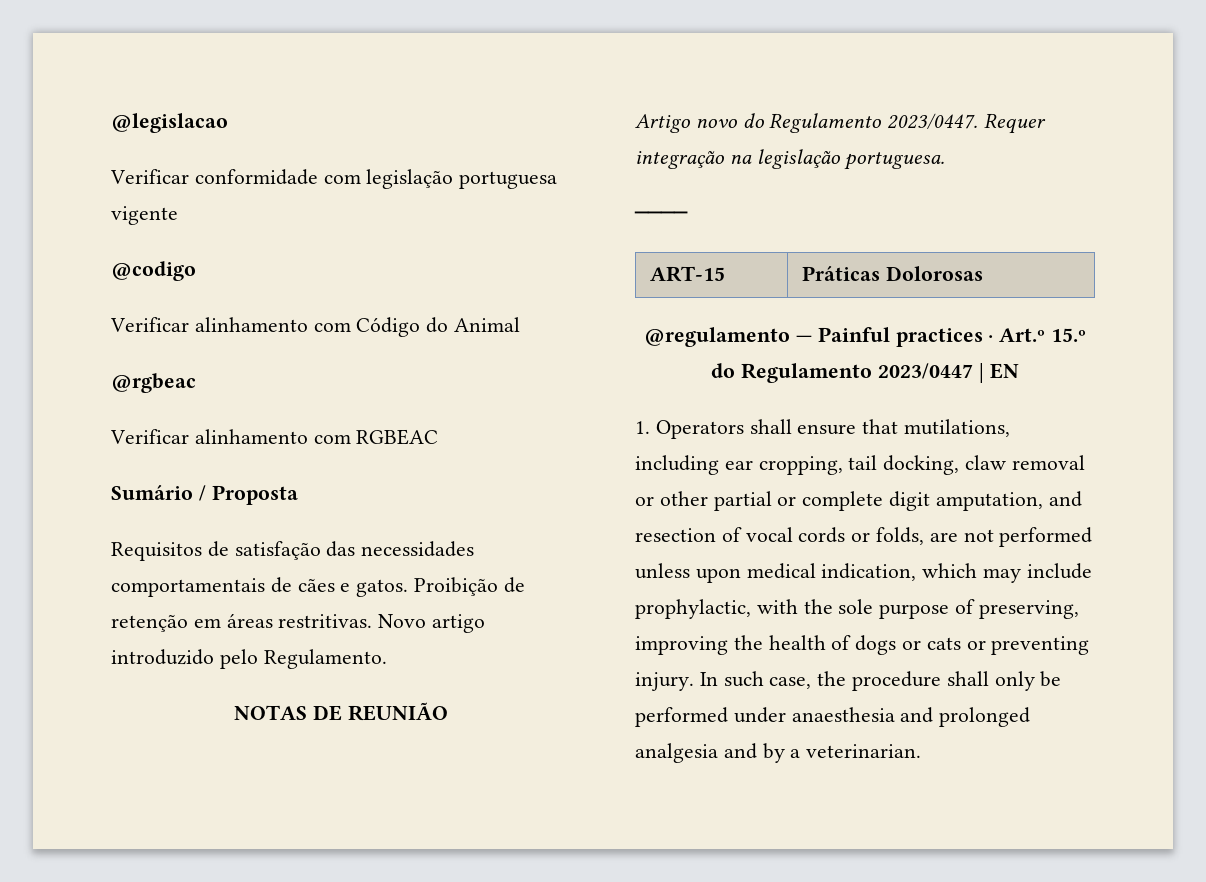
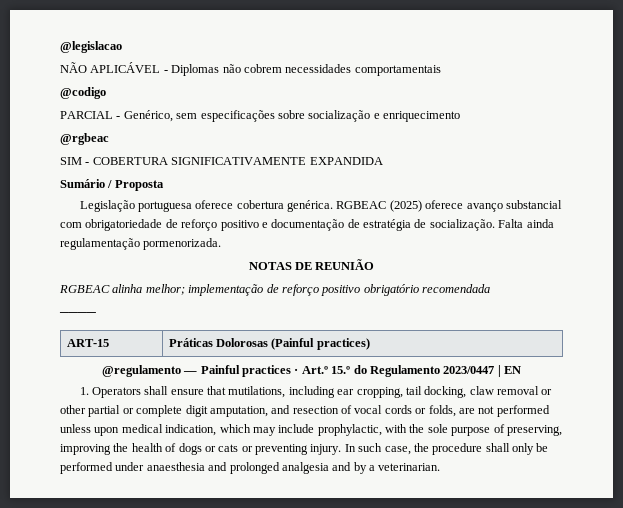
- Verificar conformidade com legislação portuguesa vigente
+ NÃO APLICÁVEL - Diplomas não cobrem necessidades comportamentais
  @codigo
- Verificar alinhamento com Código do Animal
+ PARCIAL - Genérico, sem especificações sobre socialização e enriquecimento
  @rgbeac
- Verificar alinhamento com RGBEAC
+ SIM - COBERTURA SIGNIFICATIVAMENTE EXPANDIDA
  Sumário / Proposta
- Requisitos de satisfação das necessidades comportamentais de cães e gatos. Proibição de retenção em áreas restritivas. Novo artigo introduzido pelo Regulamento.
+ Legislação portuguesa oferece cobertura genérica. RGBEAC (2025) oferece avanço substancial com obrigatoriedade de reforço positivo e documentação de estratégia de socialização. Falta ainda regulamentação pormenorizada.
  NOTAS DE REUNIÃO
- Artigo novo do Regulamento 2023/0447. Requer integração na legislação portuguesa.
+ RGBEAC alinha melhor; implementação de reforço positivo obrigatório recomendada
- ART-15 | Práticas Dolorosas
+ ART-15 | Práticas Dolorosas (Painful practices)

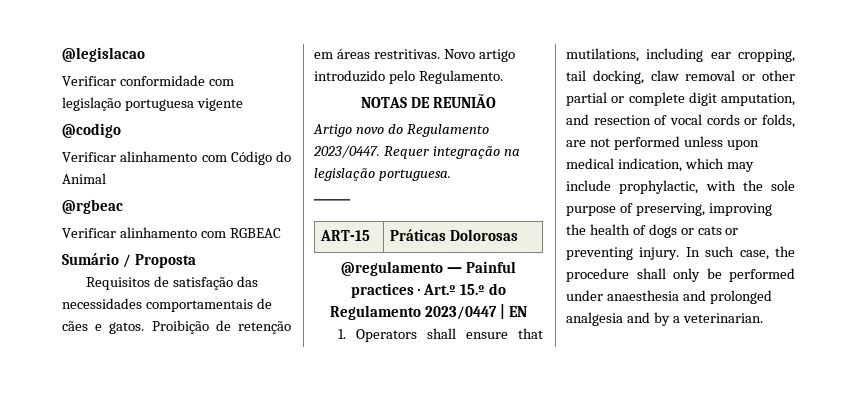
- NÃO APLICÁVEL - Diplomas não cobrem necessidades comportamentais
+ Verificar conformidade com legislação portuguesa vigente
  @codigo
- PARCIAL - Genérico, sem especificações sobre socialização e enriquecimento
+ Verificar alinhamento com Código do Animal
  @rgbeac
- SIM - COBERTURA SIGNIFICATIVAMENTE EXPANDIDA
+ Verificar alinhamento com RGBEAC
  Sumário / Proposta
- Legislação portuguesa oferece cobertura genérica. RGBEAC (2025) oferece avanço substancial com obrigatoriedade de reforço positivo e documentação de estratégia de socialização. Falta ainda regulamentação pormenorizada.
+ Requisitos de satisfação das necessidades comportamentais de cães e gatos. Proibição de retenção em áreas restritivas. Novo artigo introduzido pelo Regulamento.
  NOTAS DE REUNIÃO
- RGBEAC alinha melhor; implementação de reforço positivo obrigatório recomendada
+ Artigo novo do Regulamento 2023/0447. Requer integração na legislação portuguesa.
- ART-15 | Práticas Dolorosas (Painful practices)
+ ART-15 | Práticas Dolorosas

